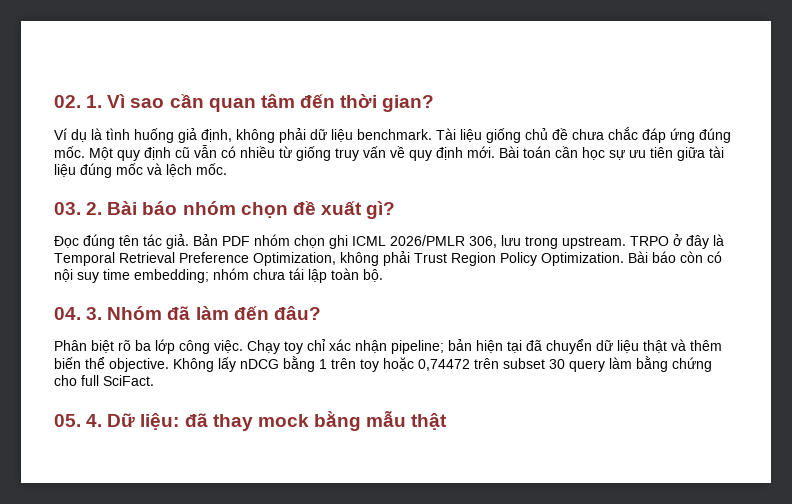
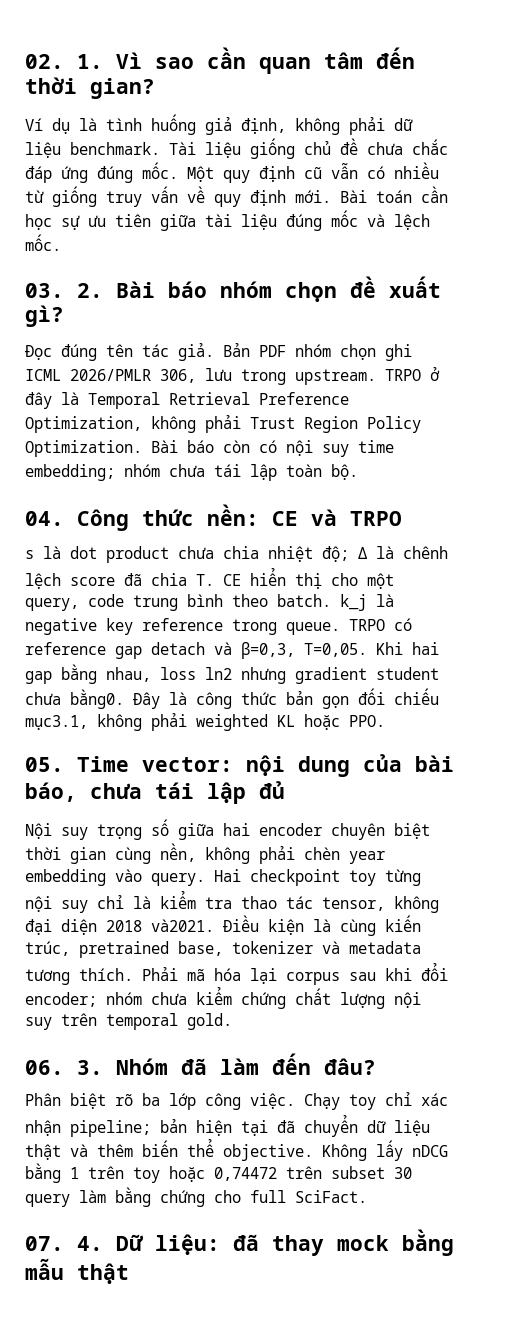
- 04. 3. Nhóm đã làm đến đâu?
+ 04. Công thức nền: CE và TRPO
+ s là dot product chưa chia nhiệt độ; Δ là chênh lệch score đã chia T. CE hiển thị cho một query, code trung bình theo batch. k_j là negative key reference trong queue. TRPO có reference gap detach và β=0,3, T=0,05. Khi hai gap bằng nhau, loss ln2 nhưng gradient student chưa bằng0. Đây là công thức bản gọn đối chiếu mục3.1, không phải weighted KL hoặc PPO.
+ 05. Time vector: nội dung của bài báo, chưa tái lập đủ
+ Nội suy trọng số giữa hai encoder chuyên biệt thời gian cùng nền, không phải chèn year embedding vào query. Hai checkpoint toy từng nội suy chỉ là kiểm tra thao tác tensor, không đại diện 2018 và2021. Điều kiện là cùng kiến trúc, pretrained base, tokenizer và metadata tương thích. Phải mã hóa lại corpus sau khi đổi encoder; nhóm chưa kiểm chứng chất lượng nội suy trên temporal gold.
+ 06. 3. Nhóm đã làm đến đâu?
- 05. 4. Dữ liệu: đã thay mock bằng mẫu thật
+ 07. 4. Dữ liệu: đã thay mock bằng mẫu thật

